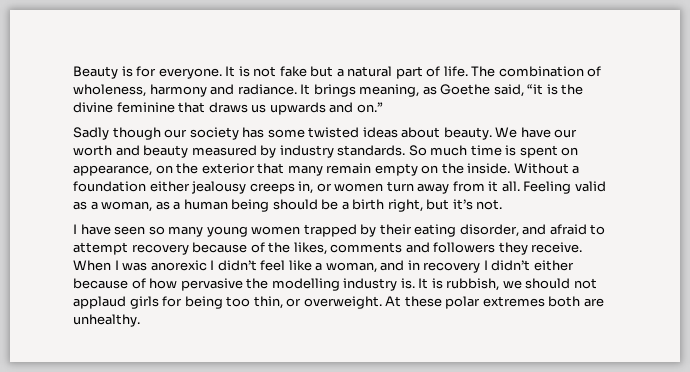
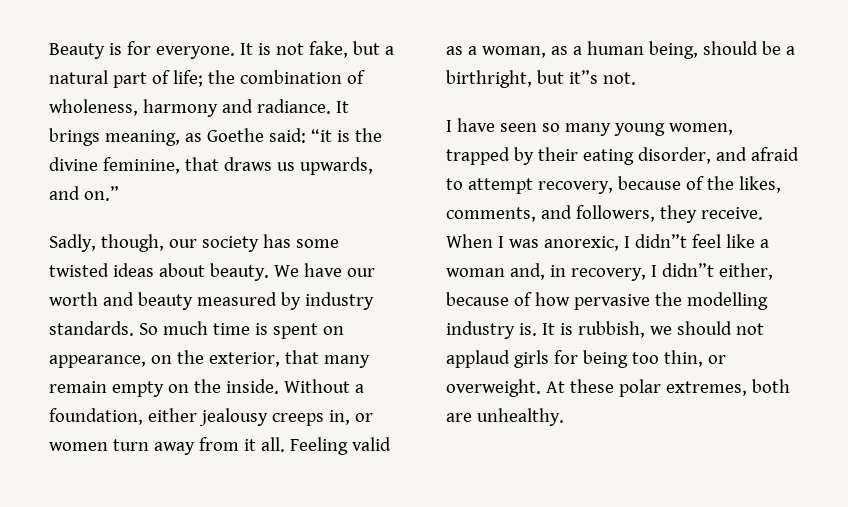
- It is not fake but a natural part of life. The combination of wholeness, harmony and radiance.
+ It is not fake, but a natural part of life; the combination of wholeness, harmony and radiance.
- It brings meaning, as Goethe said, “it is the divine feminine that draws us upwards and on.”
+ It brings meaning, as Goethe said: “it is the divine feminine, that draws us upwards, and on.”
- Sadly though our society has some twisted ideas about beauty.
+ Sadly, though, our society has some twisted ideas about beauty.
- So much time is spent on appearance, on the exterior that many remain empty on the inside.
+ So much time is spent on appearance, on the exterior, that many remain empty on the inside.
- Without a foundation either jealousy creeps in, or women turn away from it all.
+ Without a foundation, either jealousy creeps in, or women turn away from it all.
- Feeling valid as a woman, as a human being should be a birth right, but it’s not.
+ Feeling valid as a woman, as a human being, should be a birthright, but it”s not.
- I have seen so many young women trapped by their eating disorder, and afraid to attempt recovery because of the likes, comments and followers they receive.
+ I have seen so many young women, trapped by their eating disorder, and afraid to attempt recovery, because of the likes, comments, and followers, they receive.
- When I was anorexic I didn’t feel like a woman, and in recovery I didn’t either because of how pervasive the modelling industry is.
+ When I was anorexic, I didn”t feel like a woman and, in recovery, I didn”t either, because of how pervasive the modelling industry is.
- At these polar extremes both are unhealthy.
+ At these polar extremes, both are unhealthy.

